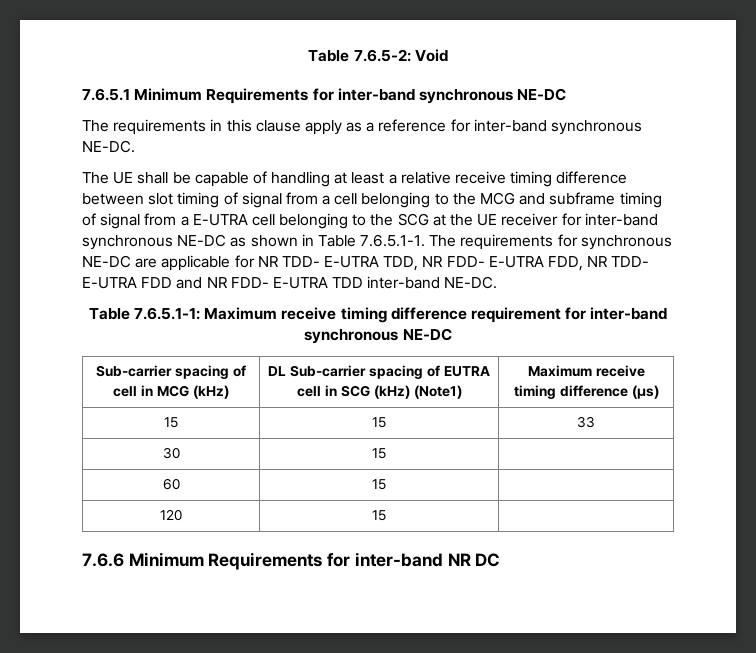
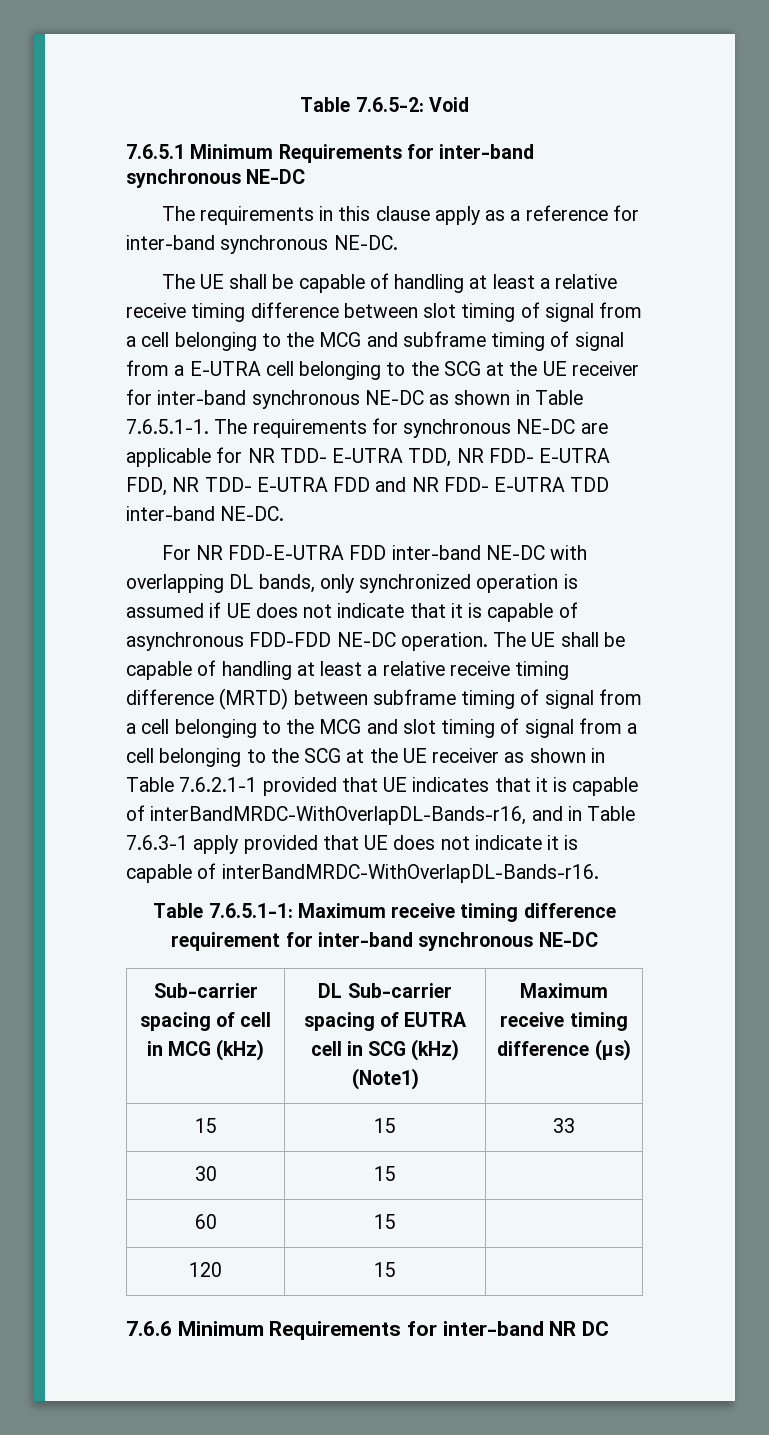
+ For NR FDD-E-UTRA FDD inter-band NE-DC with overlapping DL bands, only synchronized operation is assumed if UE does not indicate that it is capable of asynchronous FDD-FDD NE-DC operation. The UE shall be capable of handling at least a relative receive timing difference (MRTD) between subframe timing of signal from a cell belonging to the MCG and slot timing of signal from a cell belonging to the SCG at the UE receiver as shown in Table 7.6.2.1-1 provided that UE indicates that it is capable of interBandMRDC-WithOverlapDL-Bands-r16, and in Table 7.6.3-1 apply provided that UE does not indicate it is capable of interBandMRDC-WithOverlapDL-Bands-r16.

